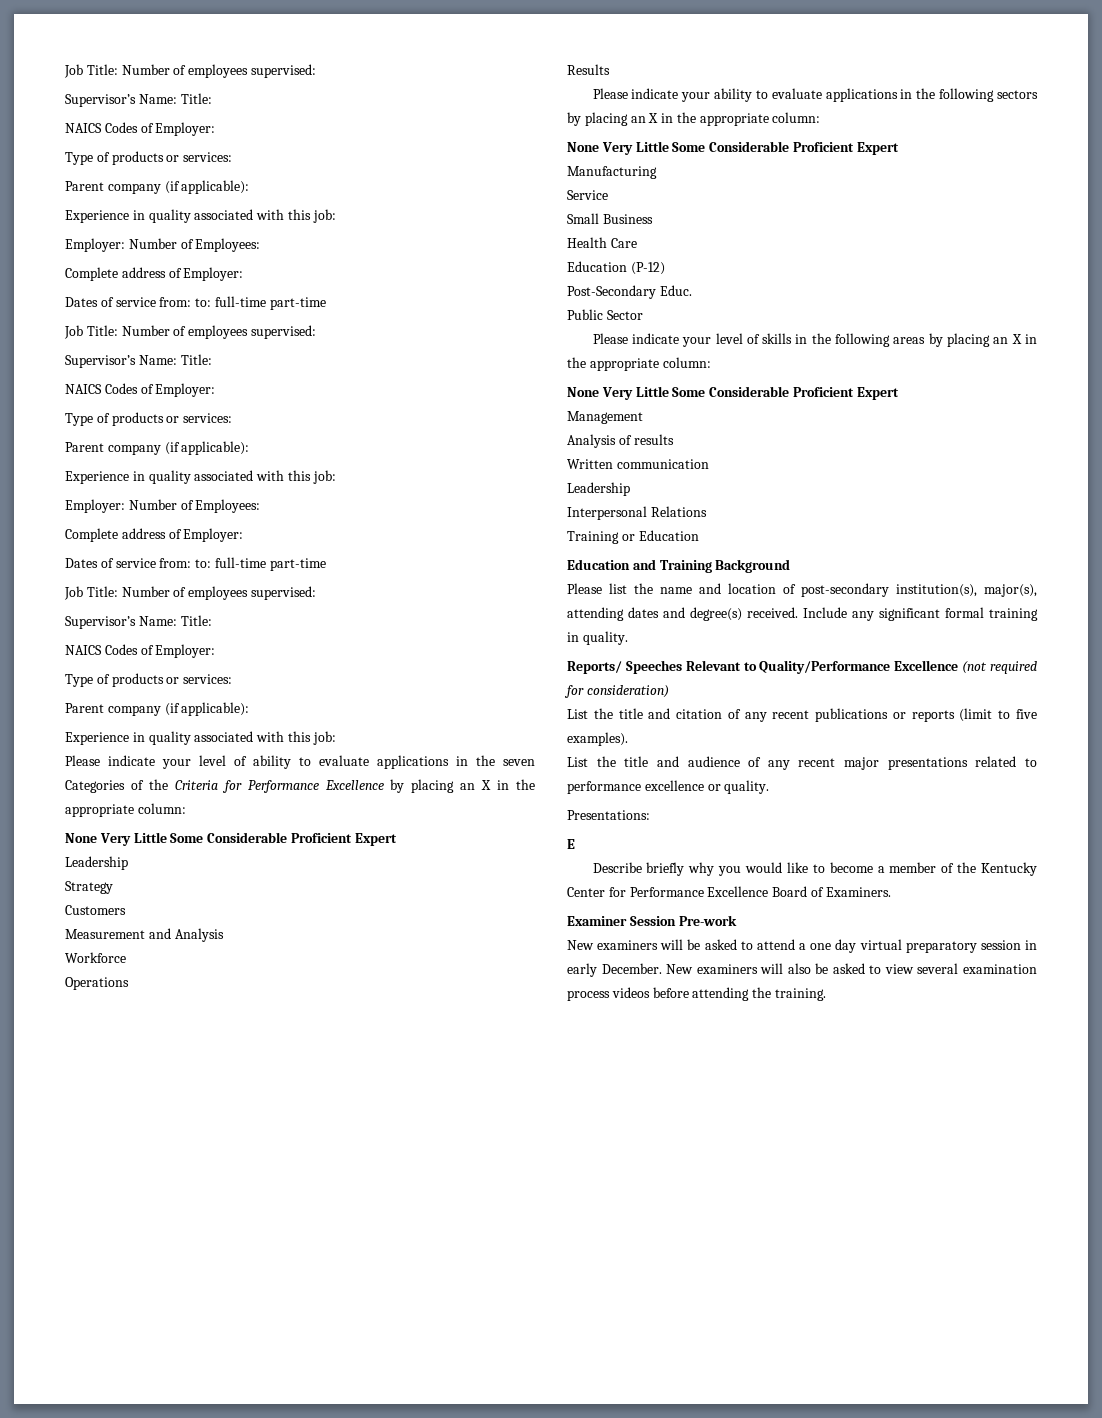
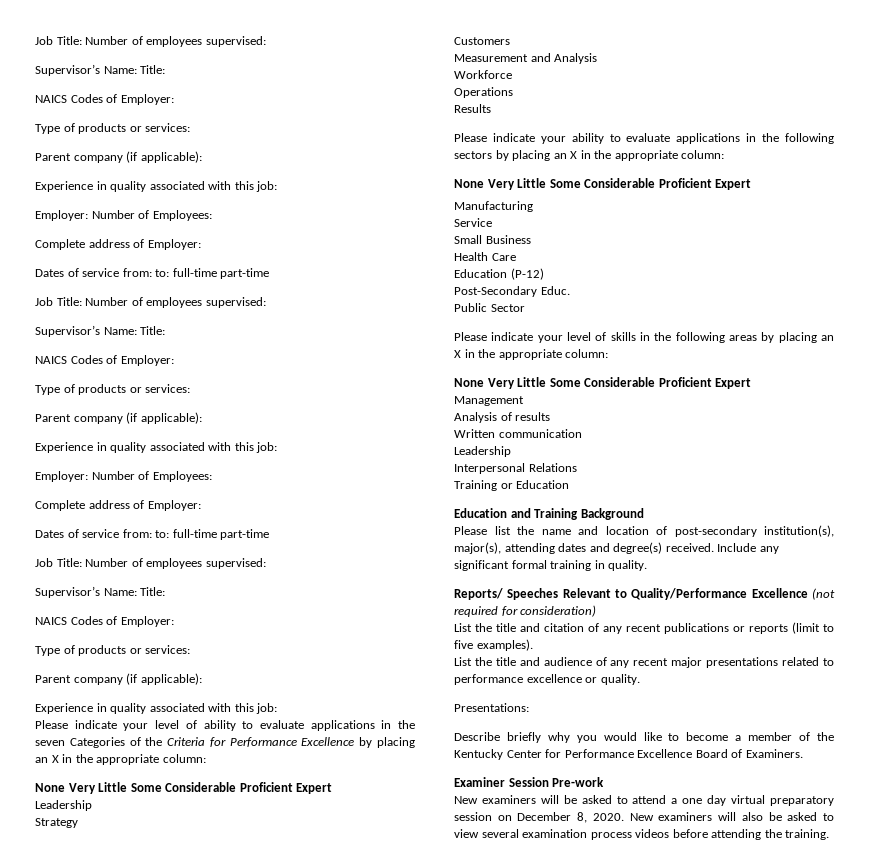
- E
- New examiners will be asked to attend a one day virtual preparatory session in early December.
+ New examiners will be asked to attend a one day virtual preparatory session on December 8, 2020.

